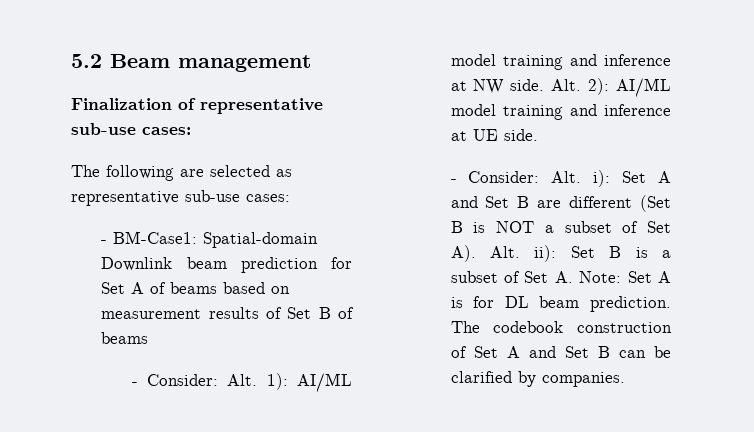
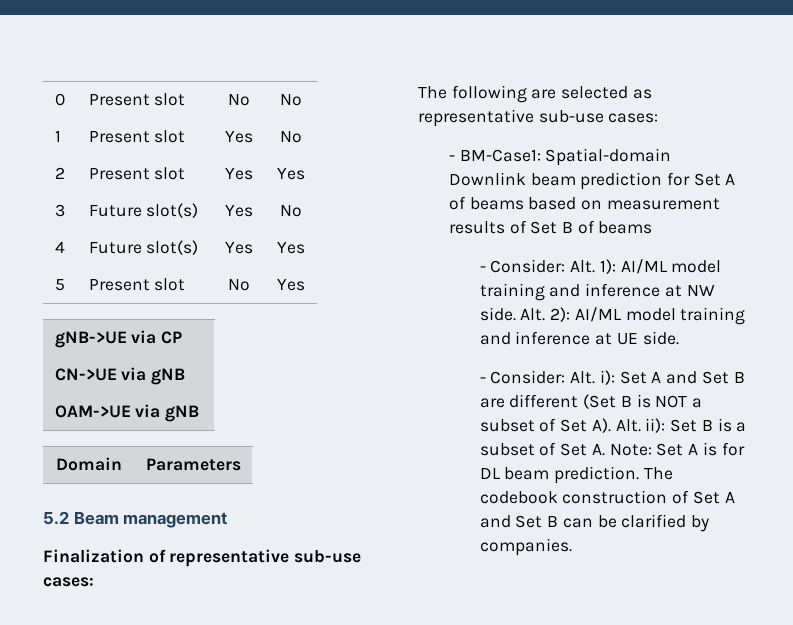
+ 0 | Present slot | No | No
+ 1 | Present slot | Yes | No
+ 2 | Present slot | Yes | Yes
+ 3 | Future slot(s) | Yes | No
+ 4 | Future slot(s) | Yes | Yes
+ 5 | Present slot | No | Yes
+ gNB->UE via CP
+ CN->UE via gNB
+ OAM->UE via gNB
+ Domain | Parameters

